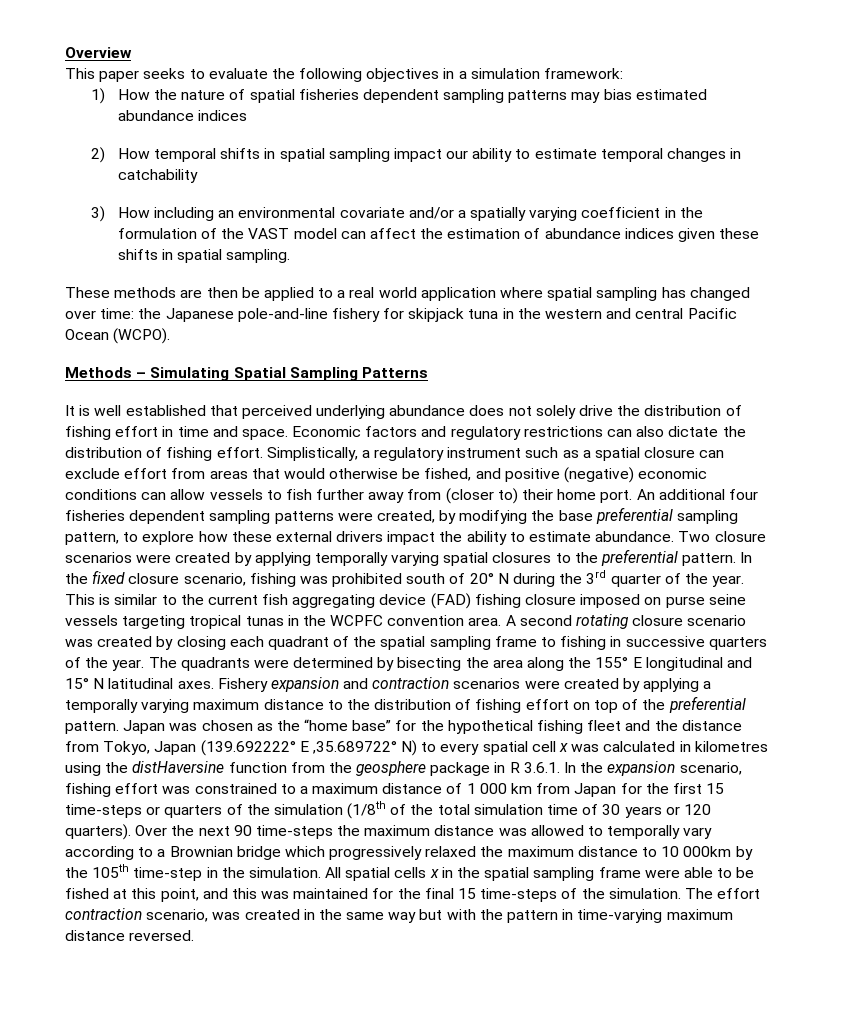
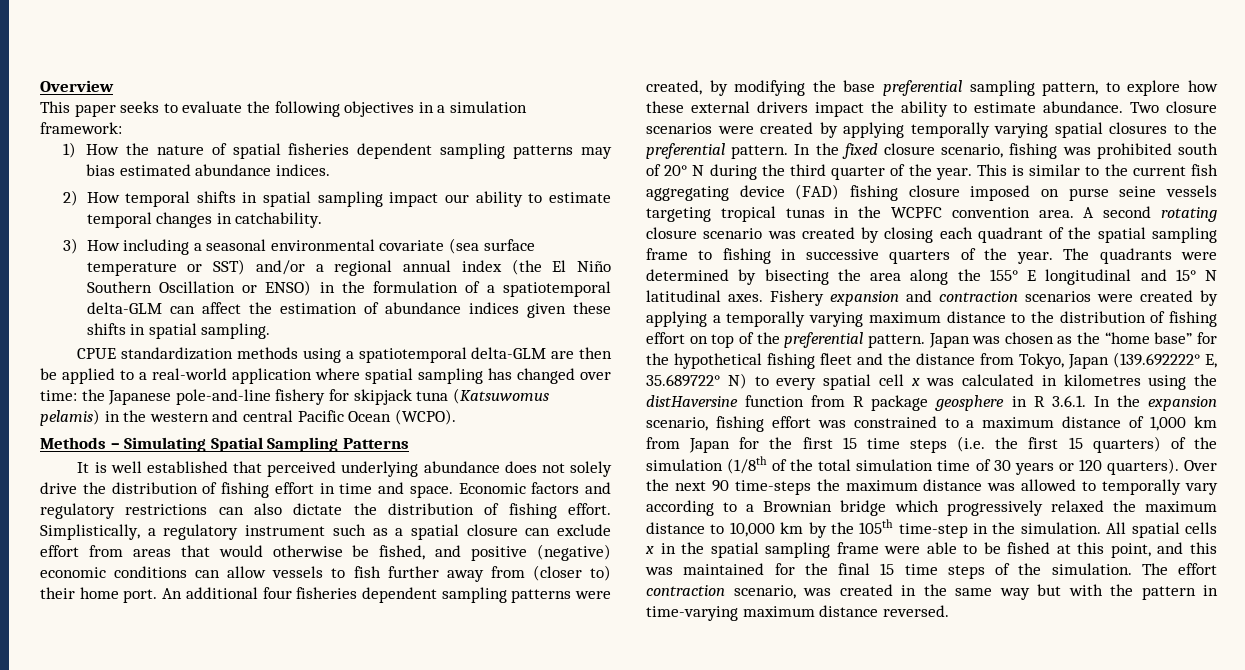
- 1) How the nature of spatial fisheries dependent sampling patterns may bias estimated abundance indices
+ 1) How the nature of spatial fisheries dependent sampling patterns may bias estimated abundance indices.
- 2) How temporal shifts in spatial sampling impact our ability to estimate temporal changes in catchability
+ 2) How temporal shifts in spatial sampling impact our ability to estimate temporal changes in catchability.
- 3) How including an environmental covariate and/or a spatially varying coefficient in the formulation of the VAST model can affect the estimation of abundance indices given these shifts in spatial sampling.
+ 3) How including a seasonal environmental covariate (sea surface temperature or SST) and/or a regional annual index (the El Niño Southern Oscillation or ENSO) in the formulation of a spatiotemporal delta-GLM can affect the estimation of abundance indices given these shifts in spatial sampling.
- These methods are then be applied to a real world application where spatial sampling has changed over time: the Japanese pole-and-line fishery for skipjack tuna in the western and central Pacific Ocean (WCPO).
+ CPUE standardization methods using a spatiotemporal delta-GLM are then be applied to a real-world application where spatial sampling has changed over time: the Japanese pole-and-line fishery for skipjack tuna (Katsuwomus pelamis) in the western and central Pacific Ocean (WCPO).
- In the fixed closure scenario, fishing was prohibited south of 20° N during the 3rd quarter of the year.
+ In the fixed closure scenario, fishing was prohibited south of 20° N during the third quarter of the year.
- Japan was chosen as the “home base” for the hypothetical fishing fleet and the distance from Tokyo, Japan (139.692222° E ,35.689722° N) to every spatial cell x was calculated in kilometres using the distHaversine function from the geosphere package in R 3.6.1. In the expansion scenario, fishing effort was constrained to a maximum distance of 1 000 km from Japan for the first 15 time-steps or quarters of the simulation (1/8th of the total simulation time of 30 years or 120 quarters).
+ Japan was chosen as the “home base” for the hypothetical fishing fleet and the distance from Tokyo, Japan (139.692222° E, 35.689722° N) to every spatial cell x was calculated in kilometres using the distHaversine function from R package geosphere in R 3.6.1. In the expansion scenario, fishing effort was constrained to a maximum distance of 1,000 km from Japan for the first 15 time steps (i.e. the first 15 quarters) of the simulation (1/8th of the total simulation time of 30 years or 120 quarters).
- Over the next 90 time-steps the maximum distance was allowed to temporally vary according to a Brownian bridge which progressively relaxed the maximum distance to 10 000km by the 105th time-step in the simulation.
+ Over the next 90 time-steps the maximum distance was allowed to temporally vary according to a Brownian bridge which progressively relaxed the maximum distance to 10,000 km by the 105th time-step in the simulation.
- All spatial cells x in the spatial sampling frame were able to be fished at this point, and this was maintained for the final 15 time-steps of the simulation.
+ All spatial cells x in the spatial sampling frame were able to be fished at this point, and this was maintained for the final 15 time steps of the simulation.

